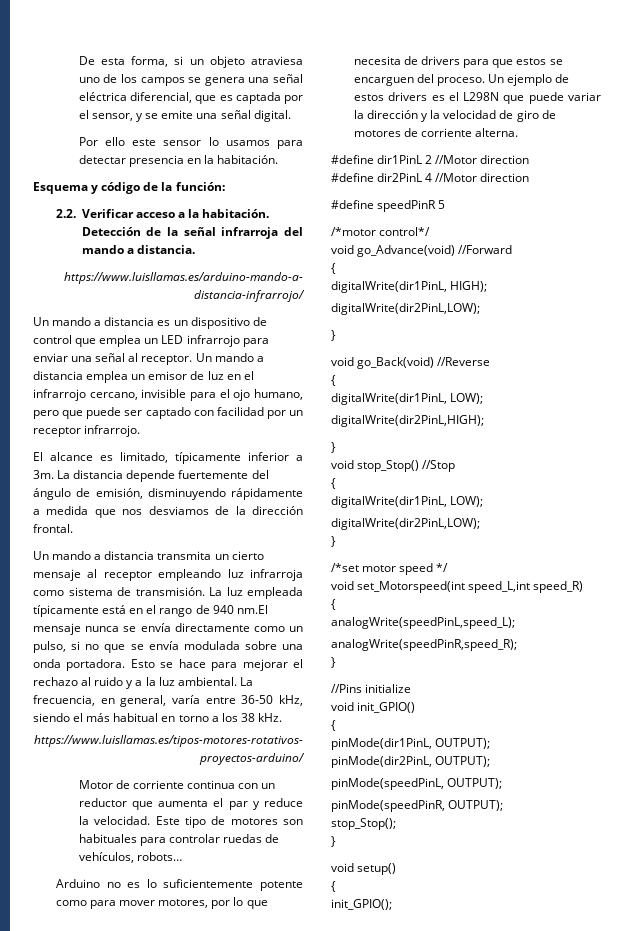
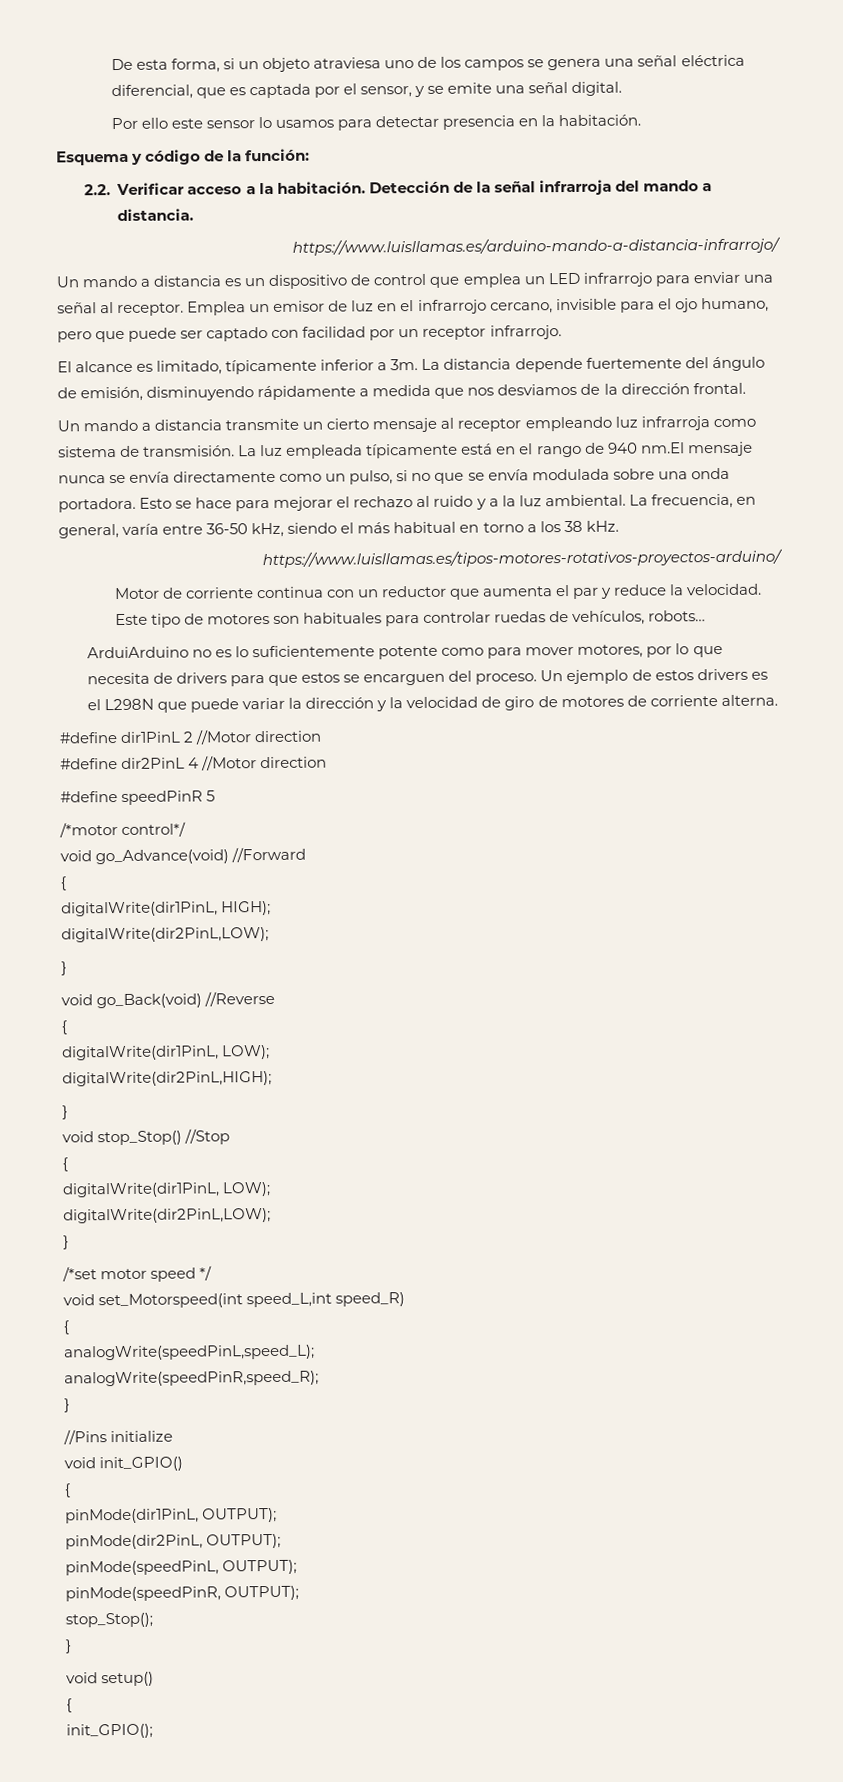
- Un mando a distancia emplea un emisor de luz en el infrarrojo cercano, invisible para el ojo humano, pero que puede ser captado con facilidad por un receptor infrarrojo.
+ Emplea un emisor de luz en el infrarrojo cercano, invisible para el ojo humano, pero que puede ser captado con facilidad por un receptor infrarrojo.
- Un mando a distancia transmita un cierto mensaje al receptor empleando luz infrarroja como sistema de transmisión.
+ Un mando a distancia transmite un cierto mensaje al receptor empleando luz infrarroja como sistema de transmisión.
- Arduino no es lo suficientemente potente como para mover motores, por lo que necesita de drivers para que estos se encarguen del proceso.
+ ArduiArduino no es lo suficientemente potente como para mover motores, por lo que necesita de drivers para que estos se encarguen del proceso.

